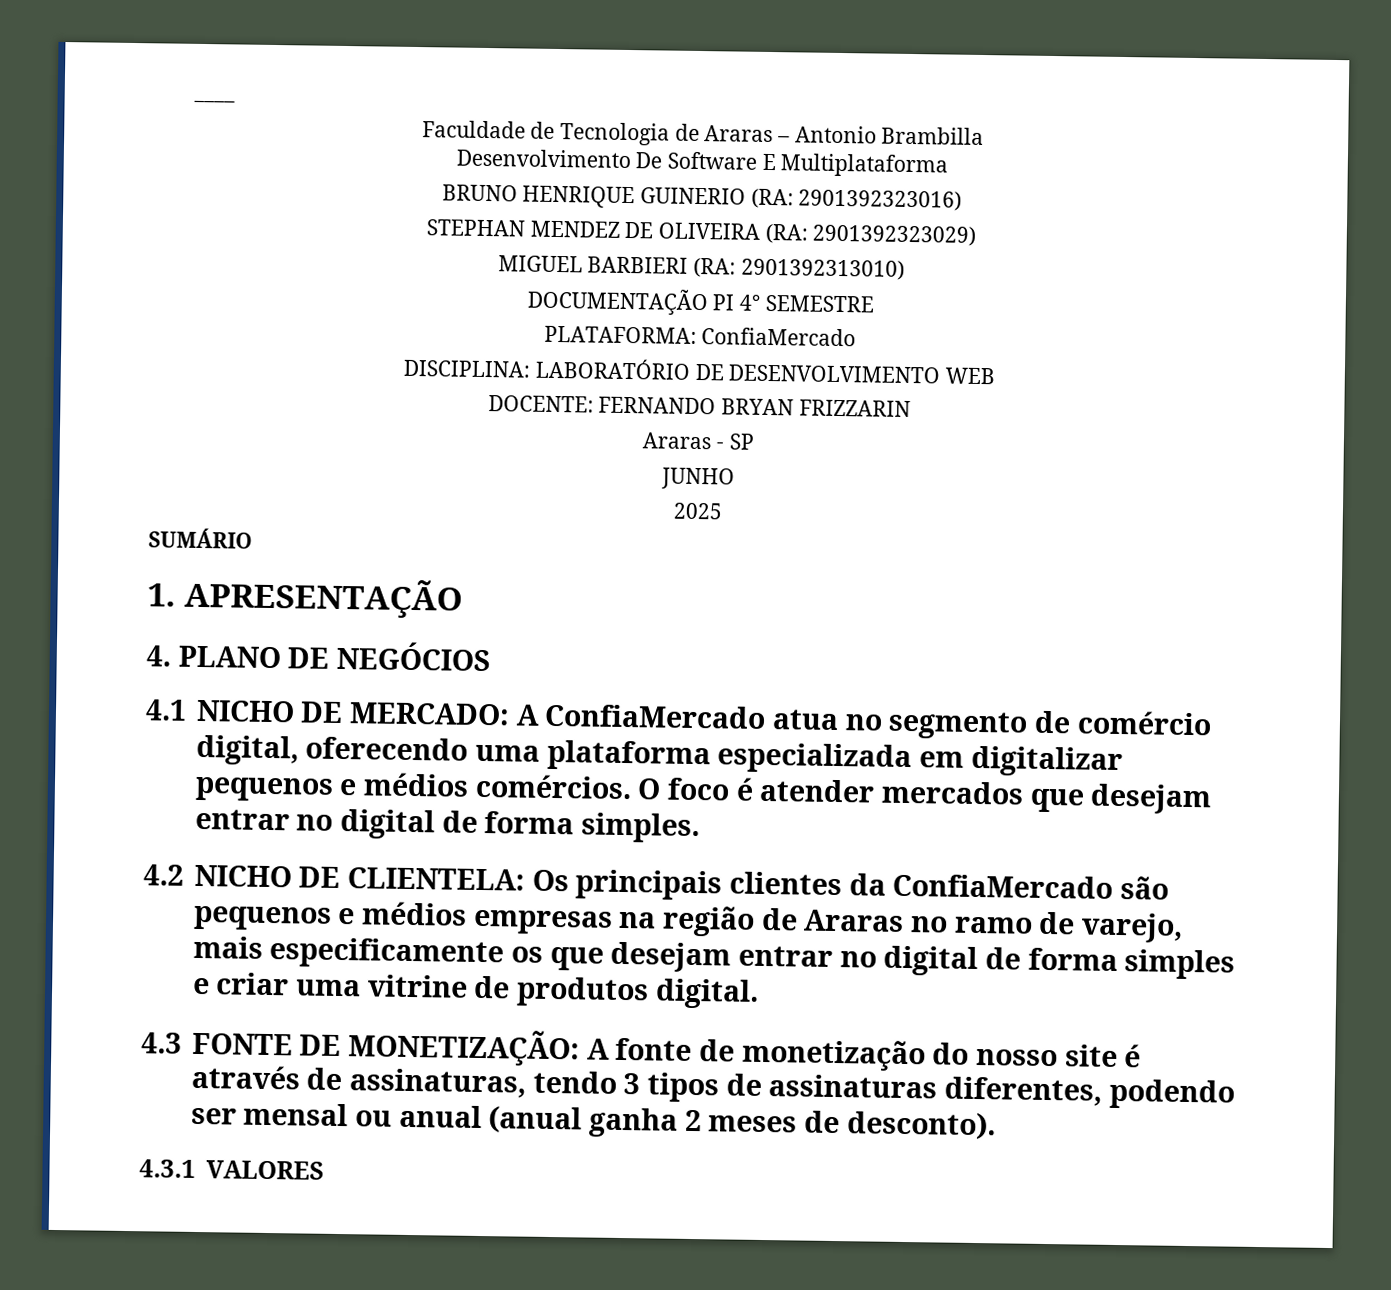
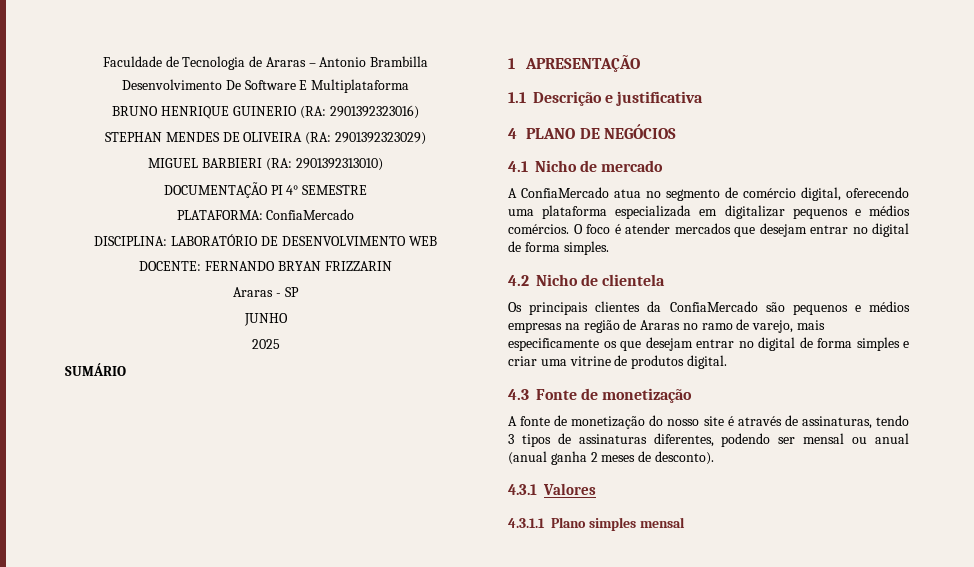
- ____
- STEPHAN MENDEZ DE OLIVEIRA (RA: 2901392323029)
+ STEPHAN MENDES DE OLIVEIRA (RA: 2901392323029)
- 1. APRESENTAÇÃO
+ 1 APRESENTAÇÃO
- 4. PLANO DE NEGÓCIOS
+ 1.1 Descrição e justificativa
+ 4 PLANO DE NEGÓCIOS
- 4.1 NICHO DE MERCADO: A ConfiaMercado atua no segmento de comércio digital, oferecendo uma plataforma especializada em digitalizar pequenos e médios comércios.
+ 4.1 Nicho de mercado
+ A ConfiaMercado atua no segmento de comércio digital, oferecendo uma plataforma especializada em digitalizar pequenos e médios comércios.
- 4.2 NICHO DE CLIENTELA: Os principais clientes da ConfiaMercado são pequenos e médios empresas na região de Araras no ramo de varejo, mais especificamente os que desejam entrar no digital de forma simples e criar uma vitrine de produtos digital.
+ 4.2 Nicho de clientela
+ Os principais clientes da ConfiaMercado são pequenos e médios empresas na região de Araras no ramo de varejo, mais especificamente os que desejam entrar no digital de forma simples e criar uma vitrine de produtos digital.
- 4.3 FONTE DE MONETIZAÇÃO: A fonte de monetização do nosso site é através de assinaturas, tendo 3 tipos de assinaturas diferentes, podendo ser mensal ou anual (anual ganha 2 meses de desconto).
+ 4.3 Fonte de monetização
+ A fonte de monetização do nosso site é através de assinaturas, tendo 3 tipos de assinaturas diferentes, podendo ser mensal ou anual (anual ganha 2 meses de desconto).
- 4.3.1 VALORES
+ 4.3.1 Valores
+ 4.3.1.1 Plano simples mensal

